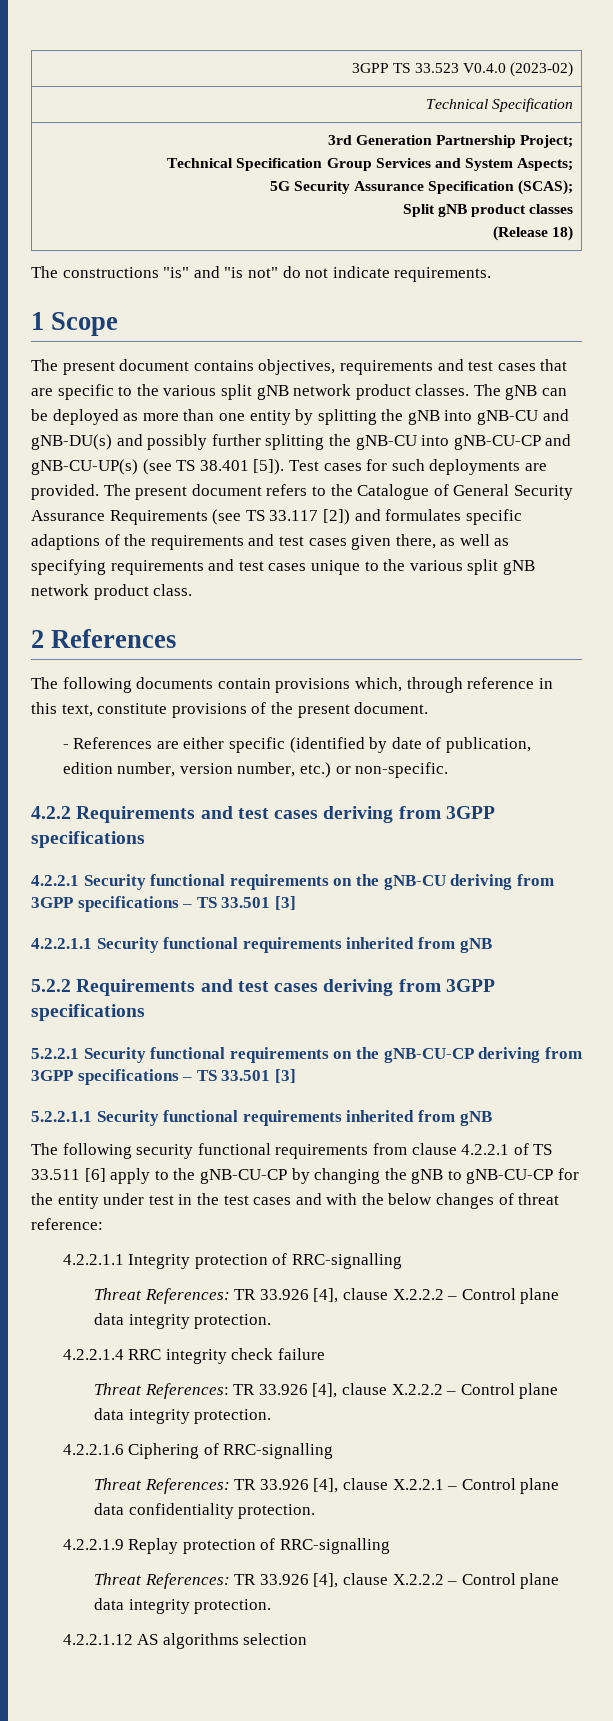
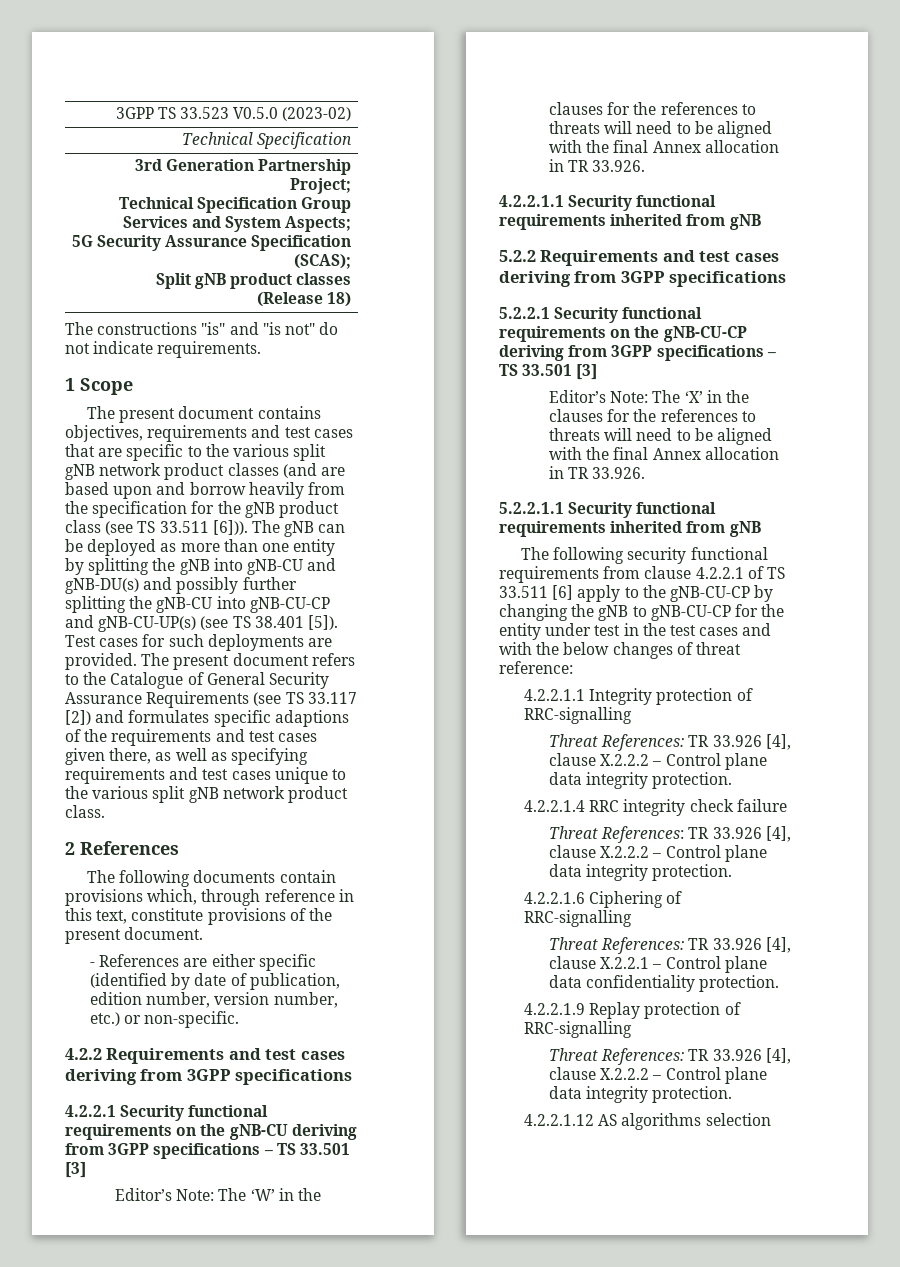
- 3GPP TS 33.523 V0.4.0 (2023-02)
+ 3GPP TS 33.523 V0.5.0 (2023-02)
- The present document contains objectives, requirements and test cases that are specific to the various split gNB network product classes.
+ The present document contains objectives, requirements and test cases that are specific to the various split gNB network product classes (and are based upon and borrow heavily from the specification for the gNB product class (see TS 33.511 [6])).
+ Editor’s Note: The ‘W’ in the clauses for the references to threats will need to be aligned with the final Annex allocation in TR 33.926.
+ Editor’s Note: The ‘X’ in the clauses for the references to threats will need to be aligned with the final Annex allocation in TR 33.926.

